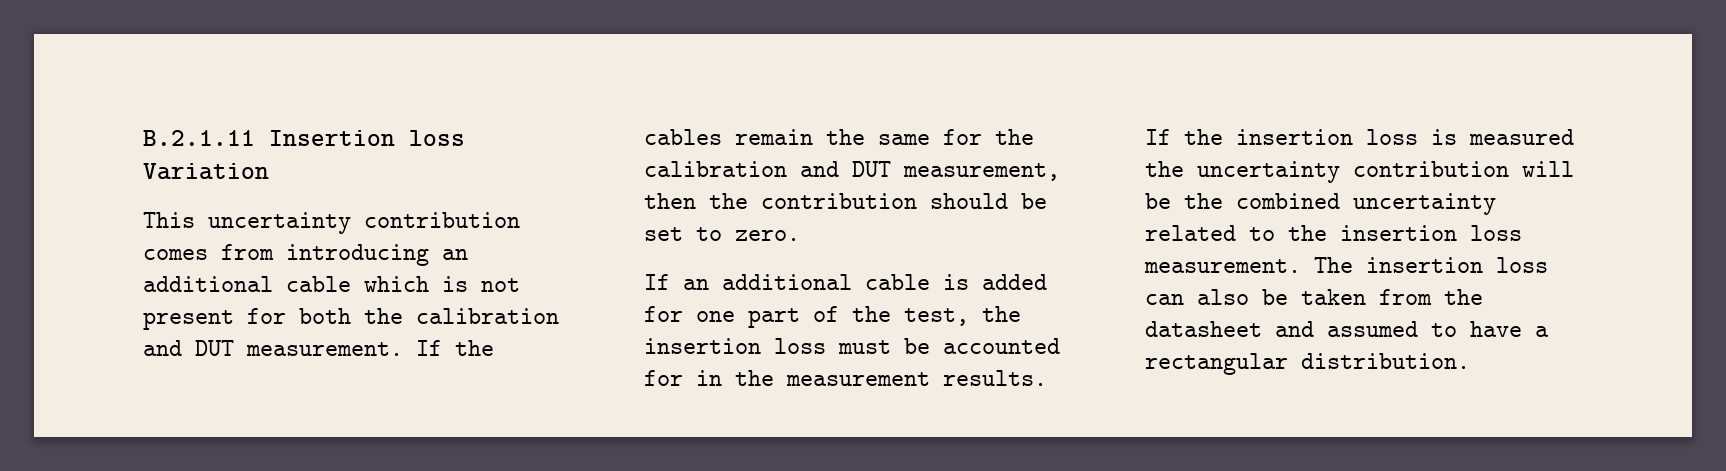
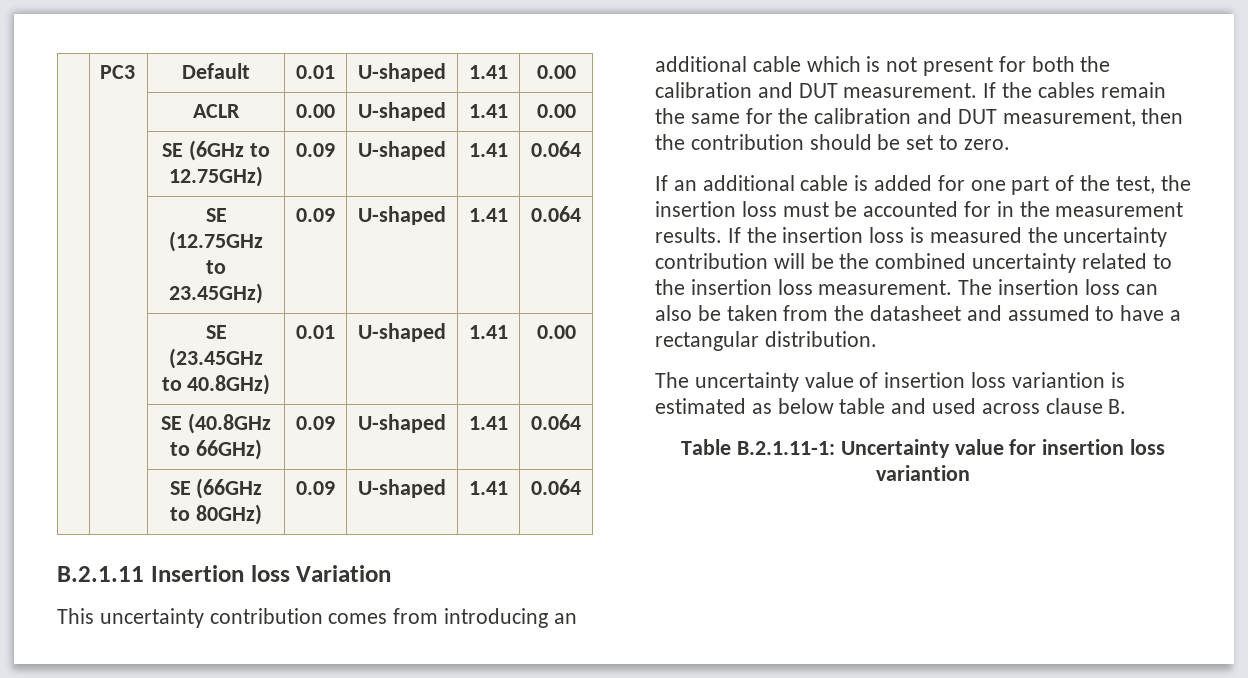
+ | PC3 | Default | 0.01 | U-shaped | 1.41 | 0.00
+ | | ACLR | 0.00 | U-shaped | 1.41 | 0.00
+ | | SE (6GHz to 12.75GHz) | 0.09 | U-shaped | 1.41 | 0.064
+ | | SE (12.75GHz to 23.45GHz) | 0.09 | U-shaped | 1.41 | 0.064
+ | | SE (23.45GHz to 40.8GHz) | 0.01 | U-shaped | 1.41 | 0.00
+ | | SE (40.8GHz to 66GHz) | 0.09 | U-shaped | 1.41 | 0.064
+ | | SE (66GHz to 80GHz) | 0.09 | U-shaped | 1.41 | 0.064
+ The uncertainty value of insertion loss variantion is estimated as below table and used across clause B.
+ Table B.2.1.11-1: Uncertainty value for insertion loss variantion

